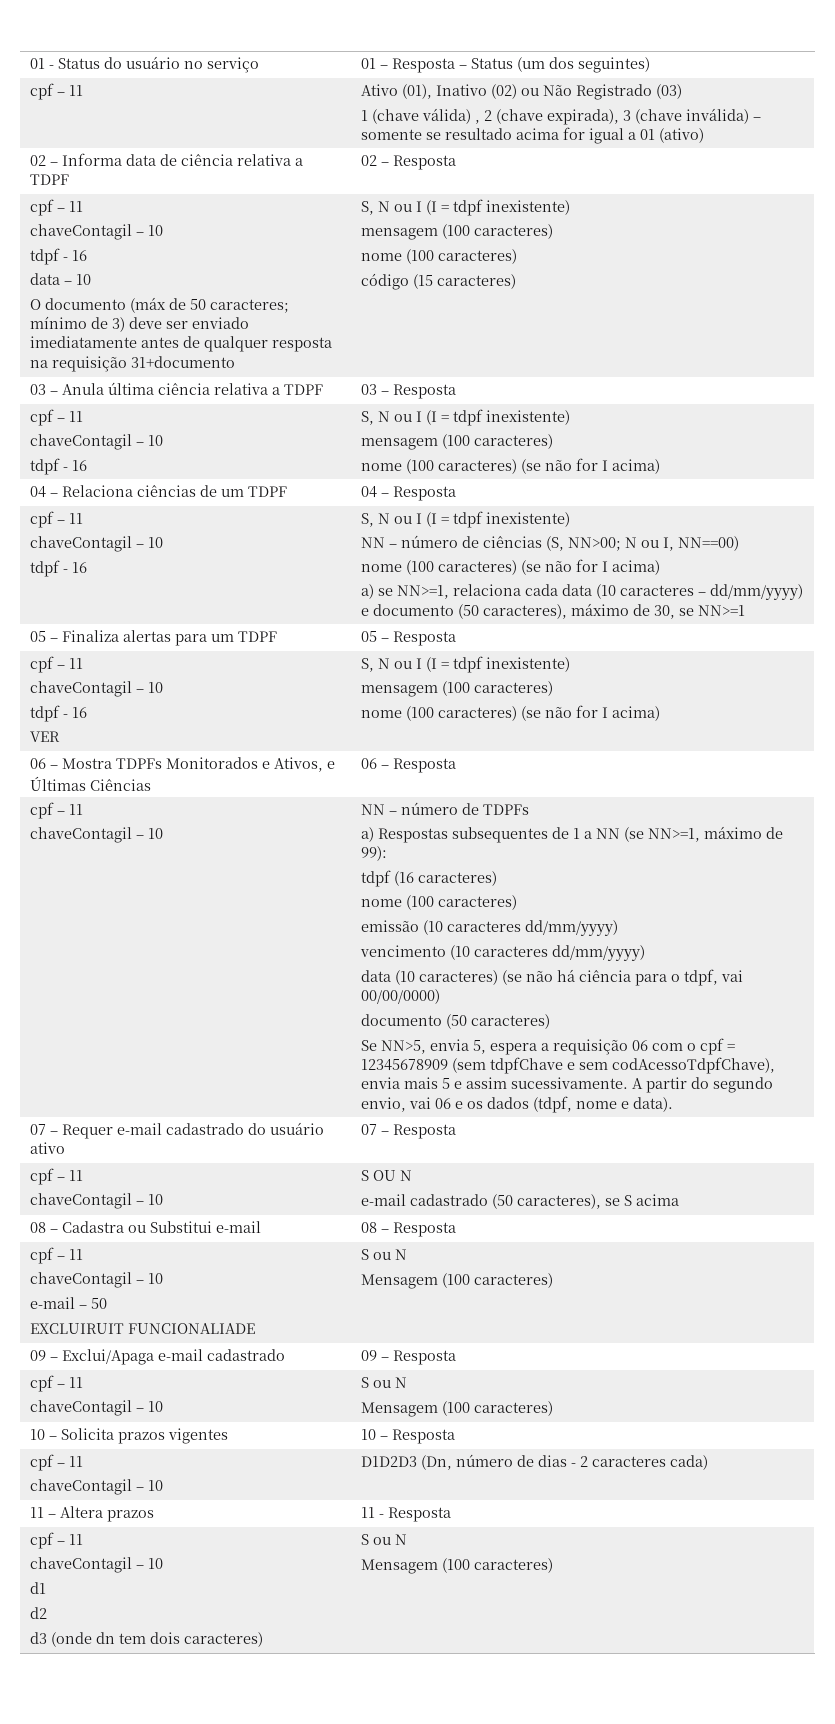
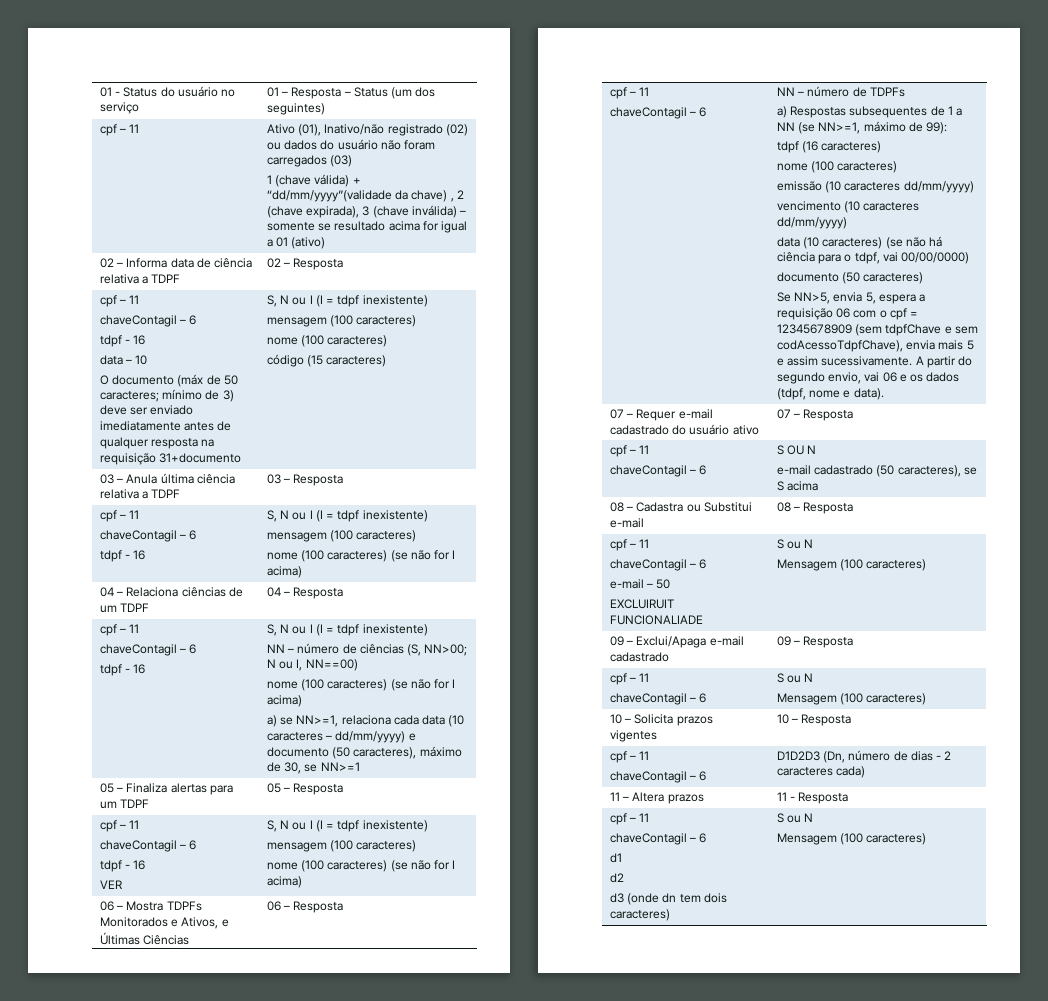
- cpf – 11 | Ativo (01), Inativo (02) ou Não Registrado (03)
- 1 (chave válida) , 2 (chave expirada), 3 (chave inválida) – somente se resultado acima for igual a 01 (ativo)
+ cpf – 11 | Ativo (01), Inativo/não registrado (02) ou dados do usuário não foram carregados (03)
+ 1 (chave válida) + “dd/mm/yyyy”(validade da chave) , 2 (chave expirada), 3 (chave inválida) – somente se resultado acima for igual a 01 (ativo)
  02 – Informa data de ciência relativa a TDPF | 02 – Resposta
  cpf – 11
- chaveContagil – 10
+ chaveContagil – 6
  03 – Anula última ciência relativa a TDPF | 03 – Resposta
  cpf – 11
- chaveContagil – 10
+ chaveContagil – 6
  04 – Relaciona ciências de um TDPF | 04 – Resposta
  cpf – 11
- chaveContagil – 10
+ chaveContagil – 6
  05 – Finaliza alertas para um TDPF | 05 – Resposta
  cpf – 11
- chaveContagil – 10
+ chaveContagil – 6
  06 – Mostra TDPFs Monitorados e Ativos, e Últimas Ciências | 06 – Resposta
  cpf – 11
- chaveContagil – 10
+ chaveContagil – 6
  07 – Requer e-mail cadastrado do usuário ativo | 07 – Resposta
  cpf – 11
- chaveContagil – 10 | S OU N
+ chaveContagil – 6 | S OU N
  08 – Cadastra ou Substitui e-mail | 08 – Resposta
  cpf – 11
- chaveContagil – 10
+ chaveContagil – 6
  09 – Exclui/Apaga e-mail cadastrado | 09 – Resposta
  cpf – 11
- chaveContagil – 10 | S ou N
+ chaveContagil – 6 | S ou N
  10 – Solicita prazos vigentes | 10 – Resposta
  cpf – 11
- chaveContagil – 10 | D1D2D3 (Dn, número de dias - 2 caracteres cada)
+ chaveContagil – 6 | D1D2D3 (Dn, número de dias - 2 caracteres cada)
  11 – Altera prazos | 11 - Resposta
  cpf – 11
- chaveContagil – 10
+ chaveContagil – 6

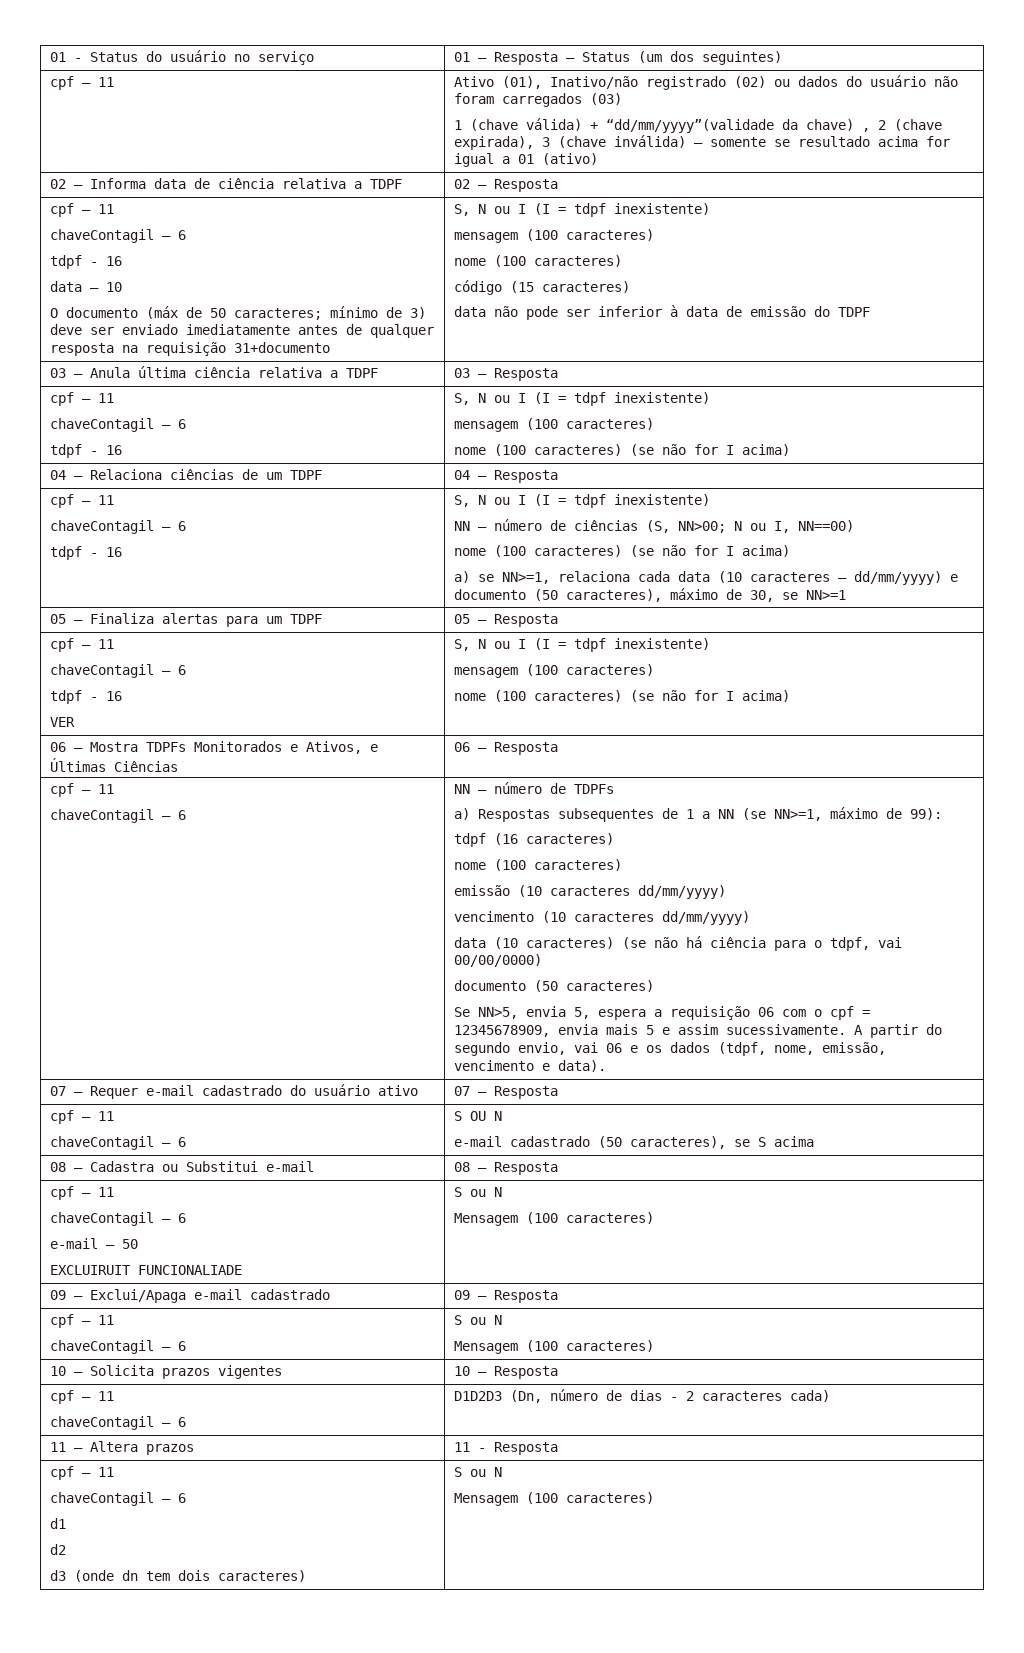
+ data não pode ser inferior à data de emissão do TDPF
- Se NN>5, envia 5, espera a requisição 06 com o cpf = 12345678909 (sem tdpfChave e sem codAcessoTdpfChave), envia mais 5 e assim sucessivamente.
+ Se NN>5, envia 5, espera a requisição 06 com o cpf = 12345678909, envia mais 5 e assim sucessivamente.
- A partir do segundo envio, vai 06 e os dados (tdpf, nome e data).
+ A partir do segundo envio, vai 06 e os dados (tdpf, nome, emissão, vencimento e data).

